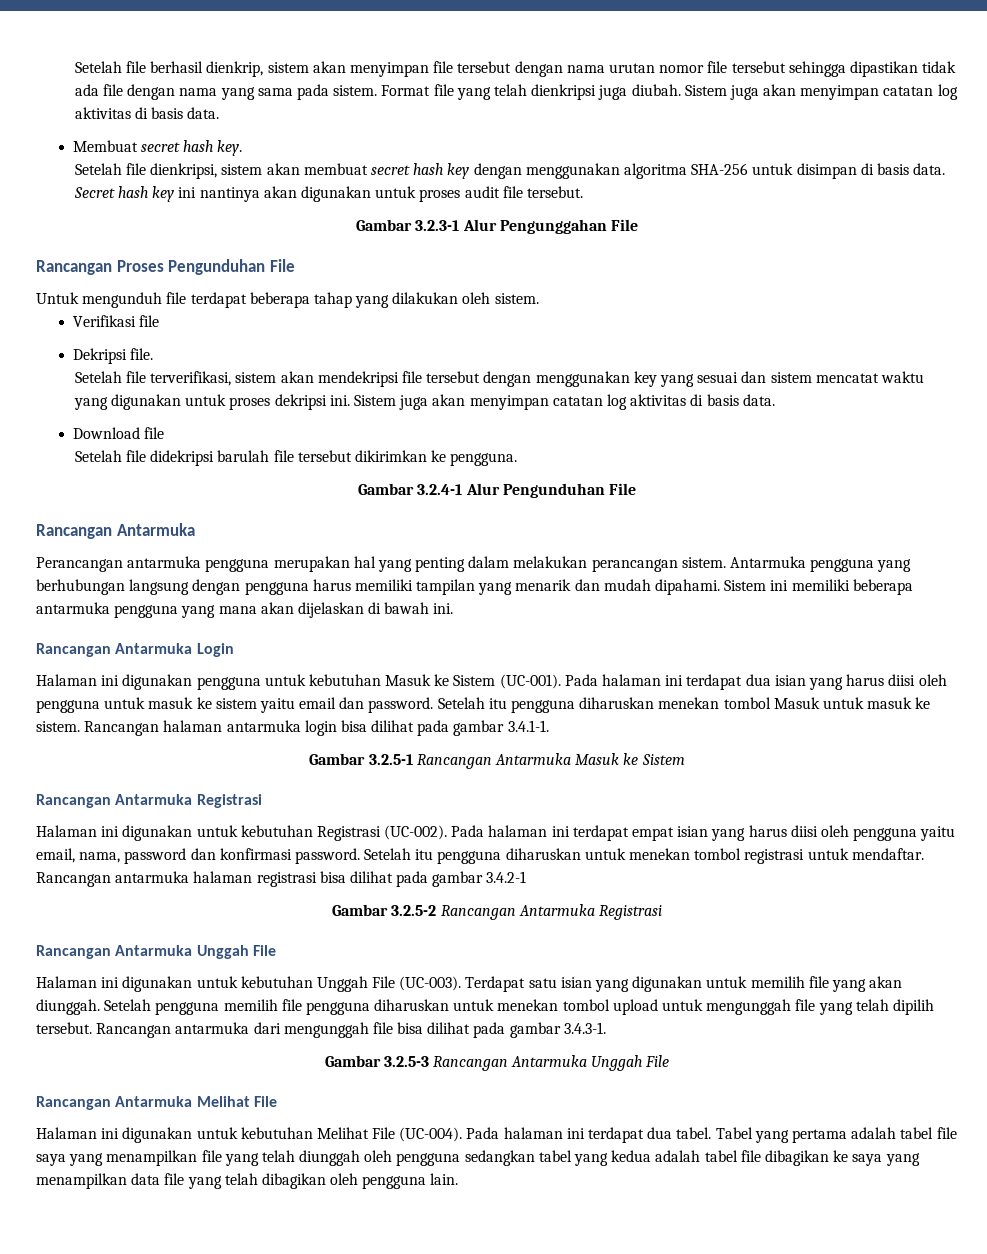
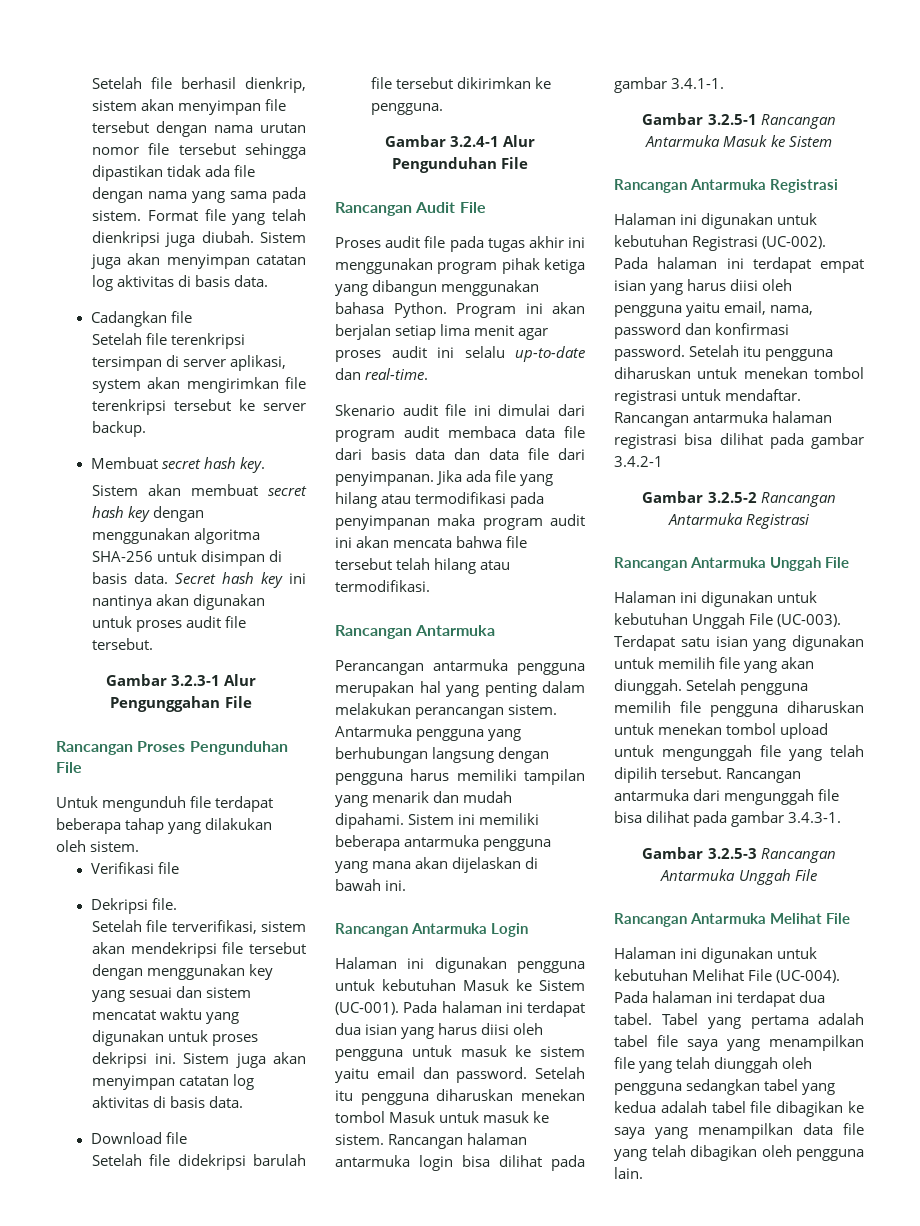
+ Cadangkan file
+ Setelah file terenkripsi tersimpan di server aplikasi, system akan mengirimkan file terenkripsi tersebut ke server backup.
- Setelah file dienkripsi, sistem akan membuat secret hash key dengan menggunakan algoritma SHA-256 untuk disimpan di basis data.
+ Sistem akan membuat secret hash key dengan menggunakan algoritma SHA-256 untuk disimpan di basis data.
+ Rancangan Audit File
+ Proses audit file pada tugas akhir ini menggunakan program pihak ketiga yang dibangun menggunakan bahasa Python. Program ini akan berjalan setiap lima menit agar proses audit ini selalu up-to-date dan real-time.
+ Skenario audit file ini dimulai dari program audit membaca data file dari basis data dan data file dari penyimpanan. Jika ada file yang hilang atau termodifikasi pada penyimpanan maka program audit ini akan mencata bahwa file tersebut telah hilang atau termodifikasi.

